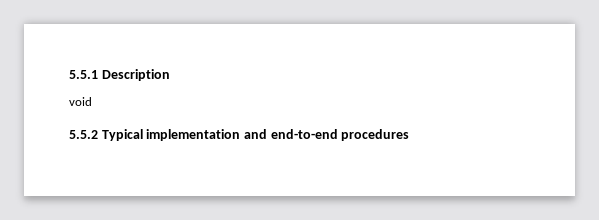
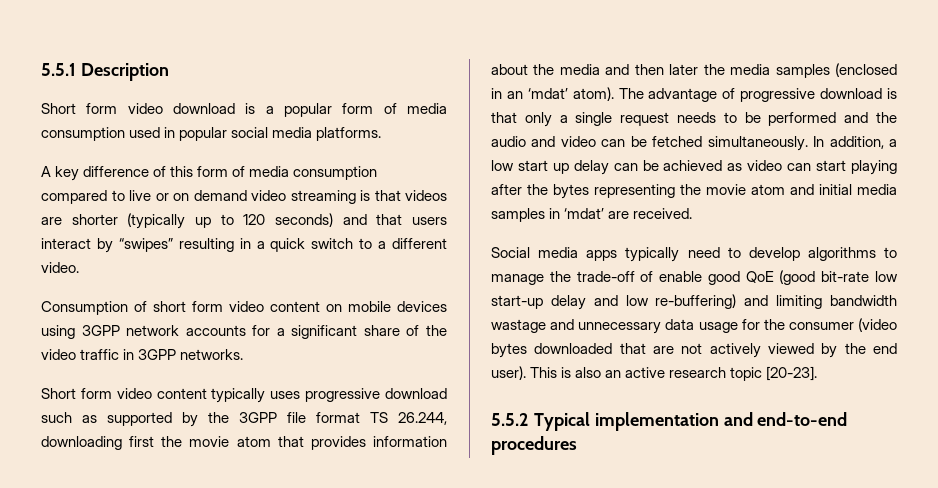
- void
+ Short form video download is a popular form of media consumption used in popular social media platforms.
+ A key difference of this form of media consumption compared to live or on demand video streaming is that videos are shorter (typically up to 120 seconds) and that users interact by “swipes” resulting in a quick switch to a different video.
+ Consumption of short form video content on mobile devices using 3GPP network accounts for a significant share of the video traffic in 3GPP networks.
+ Short form video content typically uses progressive download such as supported by the 3GPP file format TS 26.244, downloading first the movie atom that provides information about the media and then later the media samples (enclosed in an ‘mdat’ atom). The advantage of progressive download is that only a single request needs to be performed and the audio and video can be fetched simultaneously. In addition, a low start up delay can be achieved as video can start playing after the bytes representing the movie atom and initial media samples in ‘mdat’ are received.
+ Social media apps typically need to develop algorithms to manage the trade-off of enable good QoE (good bit-rate low start-up delay and low re-buffering) and limiting bandwidth wastage and unnecessary data usage for the consumer (video bytes downloaded that are not actively viewed by the end user). This is also an active research topic [20-23].

